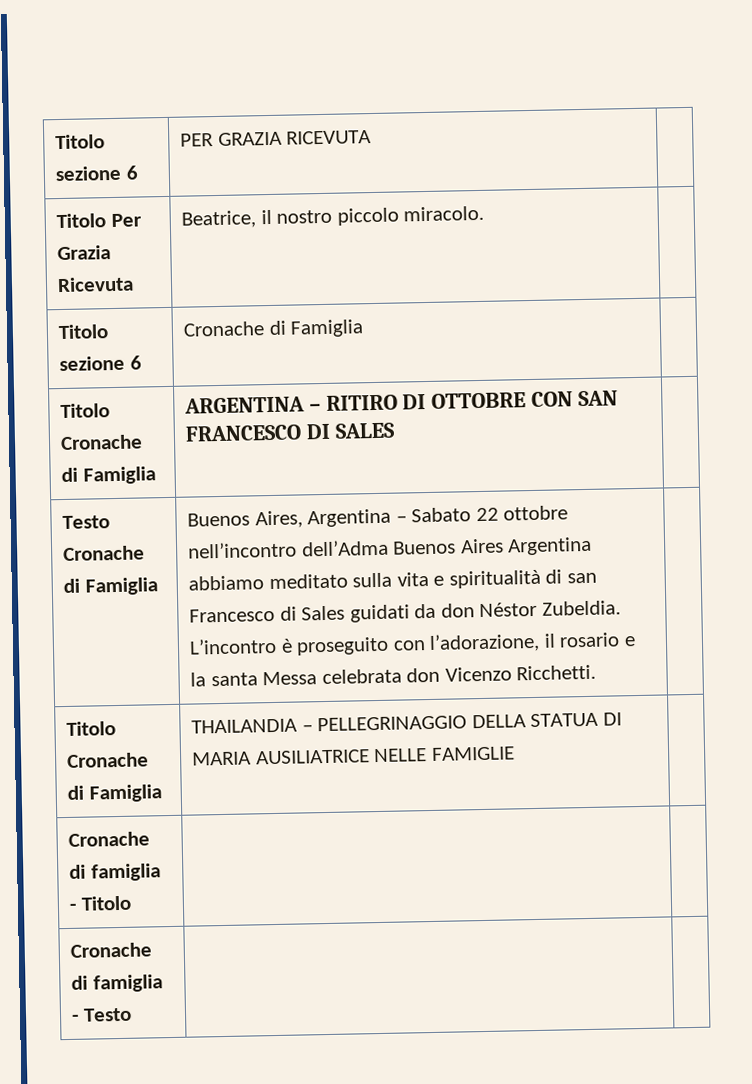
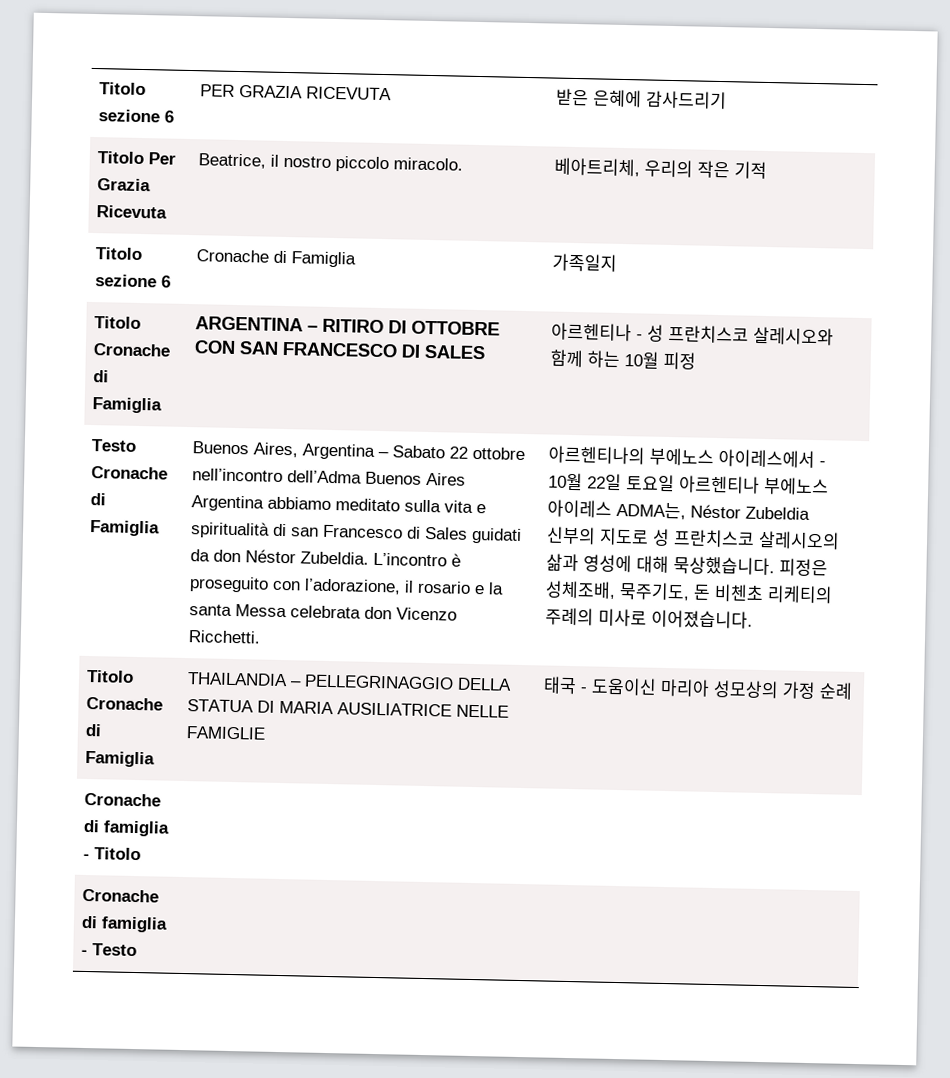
- Titolo sezione 6 | PER GRAZIA RICEVUTA |
+ Titolo sezione 6 | PER GRAZIA RICEVUTA | 받은 은혜에 감사드리기
- Titolo Per Grazia Ricevuta | Beatrice, il nostro piccolo miracolo. |
+ Titolo Per Grazia Ricevuta | Beatrice, il nostro piccolo miracolo. | 베아트리체, 우리의 작은 기적
- Titolo sezione 6 | Cronache di Famiglia |
+ Titolo sezione 6 | Cronache di Famiglia | 가족일지
- Titolo Cronache di Famiglia | ARGENTINA – RITIRO DI OTTOBRE CON SAN FRANCESCO DI SALES |
+ Titolo Cronache di Famiglia | ARGENTINA – RITIRO DI OTTOBRE CON SAN FRANCESCO DI SALES | 아르헨티나 - 성 프란치스코 살레시오와 함께 하는 10월 피정
+ 아르헨티나의 부에노스 아이레스에서 - 10월 22일 토요일 아르헨티나 부에노스 아이레스 ADMA는, Néstor Zubeldia 신부의 지도로 성 프란치스코 살레시오의 삶과 영성에 대해 묵상했습니다. 피정은 성체조배, 묵주기도, 돈 비첸초 리케티의 주례의 미사로 이어졌습니다.
- Titolo Cronache di Famiglia | THAILANDIA – PELLEGRINAGGIO DELLA STATUA DI MARIA AUSILIATRICE NELLE FAMIGLIE |
+ Titolo Cronache di Famiglia | THAILANDIA – PELLEGRINAGGIO DELLA STATUA DI MARIA AUSILIATRICE NELLE FAMIGLIE | 태국 - 도움이신 마리아 성모상의 가정 순례

